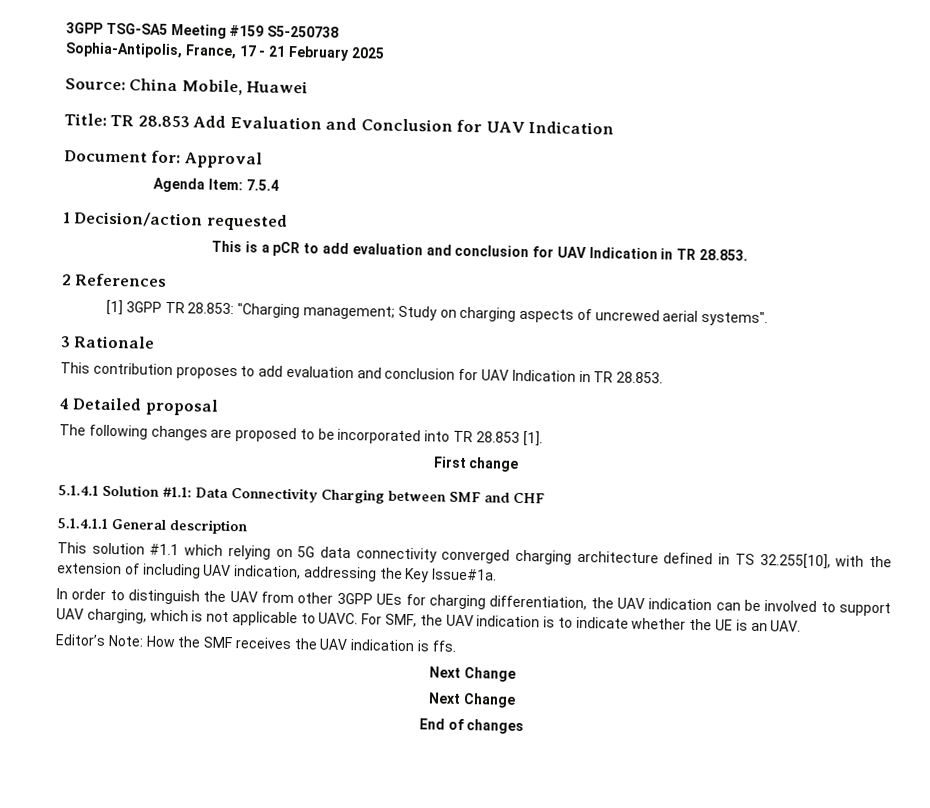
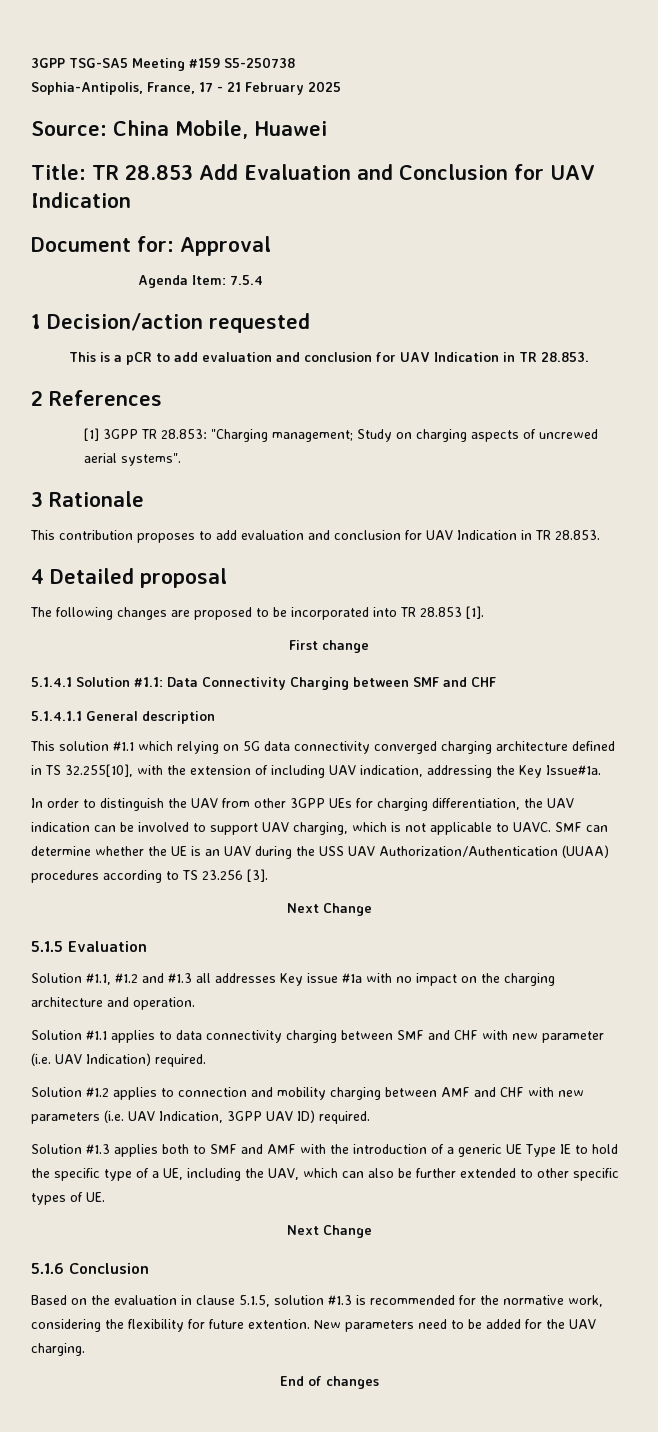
- For SMF, the UAV indication is to indicate whether the UE is an UAV.
- Editor’s Note: How the SMF receives the UAV indication is ffs.
+ SMF can determine whether the UE is an UAV during the USS UAV Authorization/Authentication (UUAA) procedures according to TS 23.256 [3].
  Next Change
+ 5.1.5 Evaluation
+ Solution #1.1, #1.2 and #1.3 all addresses Key issue #1a with no impact on the charging architecture and operation.
+ Solution #1.1 applies to data connectivity charging between SMF and CHF with new parameter (i.e. UAV Indication) required.
+ Solution #1.2 applies to connection and mobility charging between AMF and CHF with new parameters (i.e. UAV Indication, 3GPP UAV ID) required.
+ Solution #1.3 applies both to SMF and AMF with the introduction of a generic UE Type IE to hold the specific type of a UE, including the UAV, which can also be further extended to other specific types of UE.
  Next Change
+ 5.1.6 Conclusion
+ Based on the evaluation in clause 5.1.5, solution #1.3 is recommended for the normative work, considering the flexibility for future extention. New parameters need to be added for the UAV charging.

